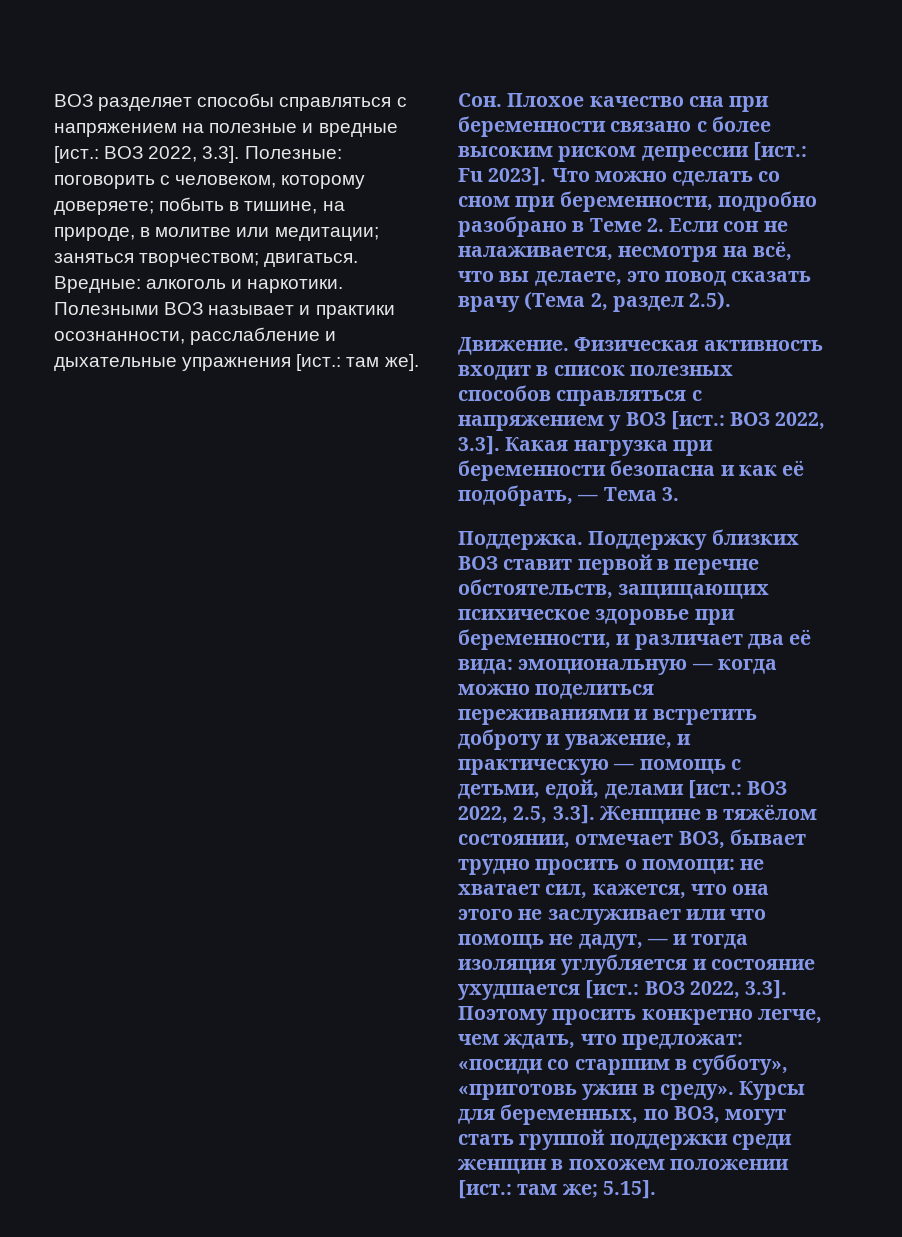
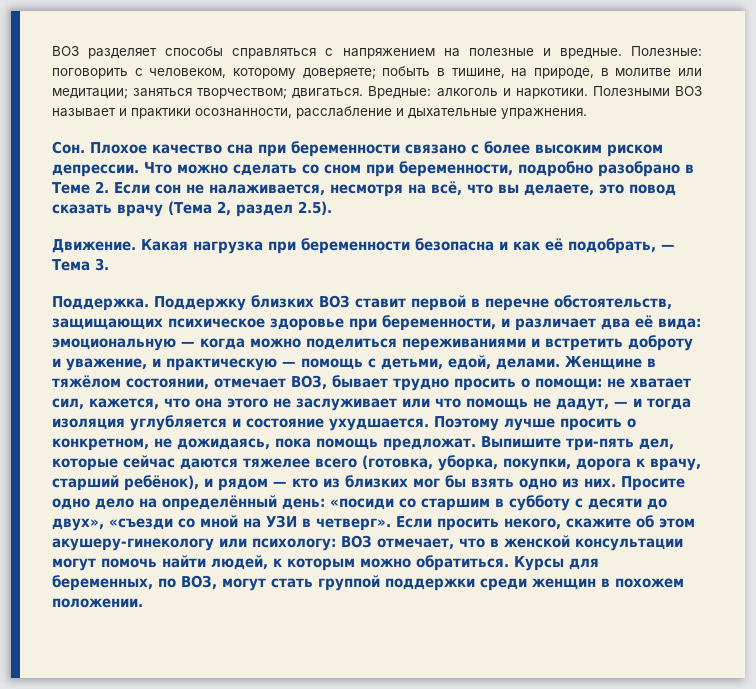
- ВОЗ разделяет способы справляться с напряжением на полезные и вредные [ист.: ВОЗ 2022, 3.3]. Полезные: поговорить с человеком, которому доверяете; побыть в тишине, на природе, в молитве или медитации; заняться творчеством; двигаться.
+ ВОЗ разделяет способы справляться с напряжением на полезные и вредные. Полезные: поговорить с человеком, которому доверяете; побыть в тишине, на природе, в молитве или медитации; заняться творчеством; двигаться.
- Полезными ВОЗ называет и практики осознанности, расслабление и дыхательные упражнения [ист.: там же].
+ Полезными ВОЗ называет и практики осознанности, расслабление и дыхательные упражнения.
- Сон. Плохое качество сна при беременности связано с более высоким риском депрессии [ист.: Fu 2023].
+ Сон. Плохое качество сна при беременности связано с более высоким риском депрессии.
- Физическая активность входит в список полезных способов справляться с напряжением у ВОЗ [ист.: ВОЗ 2022, 3.3]. Какая нагрузка при беременности безопасна и как её подобрать, — Тема 3.
+ Какая нагрузка при беременности безопасна и как её подобрать, — Тема 3.
- эмоциональную — когда можно поделиться переживаниями и встретить доброту и уважение, и практическую — помощь с детьми, едой, делами [ист.: ВОЗ 2022, 2.5, 3.3]. Женщине в тяжёлом состоянии, отмечает ВОЗ, бывает трудно просить о помощи:
+ эмоциональную — когда можно поделиться переживаниями и встретить доброту и уважение, и практическую — помощь с детьми, едой, делами. Женщине в тяжёлом состоянии, отмечает ВОЗ, бывает трудно просить о помощи:
- не хватает сил, кажется, что она этого не заслуживает или что помощь не дадут, — и тогда изоляция углубляется и состояние ухудшается [ист.: ВОЗ 2022, 3.3]. Поэтому просить конкретно легче, чем ждать, что предложат: «посиди со старшим в субботу», «приготовь ужин в среду».
+ не хватает сил, кажется, что она этого не заслуживает или что помощь не дадут, — и тогда изоляция углубляется и состояние ухудшается. Поэтому лучше просить о конкретном, не дожидаясь, пока помощь предложат. Выпишите три-пять дел, которые сейчас даются тяжелее всего (готовка, уборка, покупки, дорога к врачу, старший ребёнок), и рядом — кто из близких мог бы взять одно из них. Просите одно дело на определённый день: «посиди со старшим в субботу с десяти до двух», «съезди со мной на УЗИ в четверг». Если просить некого, скажите об этом акушеру-гинекологу или психологу: ВОЗ отмечает, что в женской консультации могут помочь найти людей, к которым можно обратиться.
- Курсы для беременных, по ВОЗ, могут стать группой поддержки среди женщин в похожем положении [ист.: там же; 5.15].
+ Курсы для беременных, по ВОЗ, могут стать группой поддержки среди женщин в похожем положении.

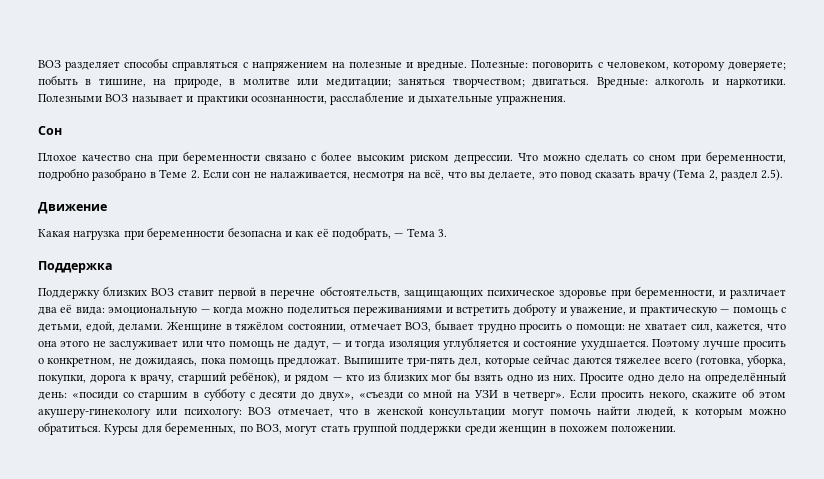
- Сон. Плохое качество сна при беременности связано с более высоким риском депрессии.
+ Сон
+ Плохое качество сна при беременности связано с более высоким риском депрессии.
- Движение. Какая нагрузка при беременности безопасна и как её подобрать, — Тема 3.
+ Движение
+ Какая нагрузка при беременности безопасна и как её подобрать, — Тема 3.
- Поддержка. Поддержку близких ВОЗ ставит первой в перечне обстоятельств, защищающих психическое здоровье при беременности, и различает два её вида: эмоциональную — когда можно поделиться переживаниями и встретить доброту и уважение, и практическую — помощь с детьми, едой, делами.
+ Поддержка
+ Поддержку близких ВОЗ ставит первой в перечне обстоятельств, защищающих психическое здоровье при беременности, и различает два её вида: эмоциональную — когда можно поделиться переживаниями и встретить доброту и уважение, и практическую — помощь с детьми, едой, делами.

